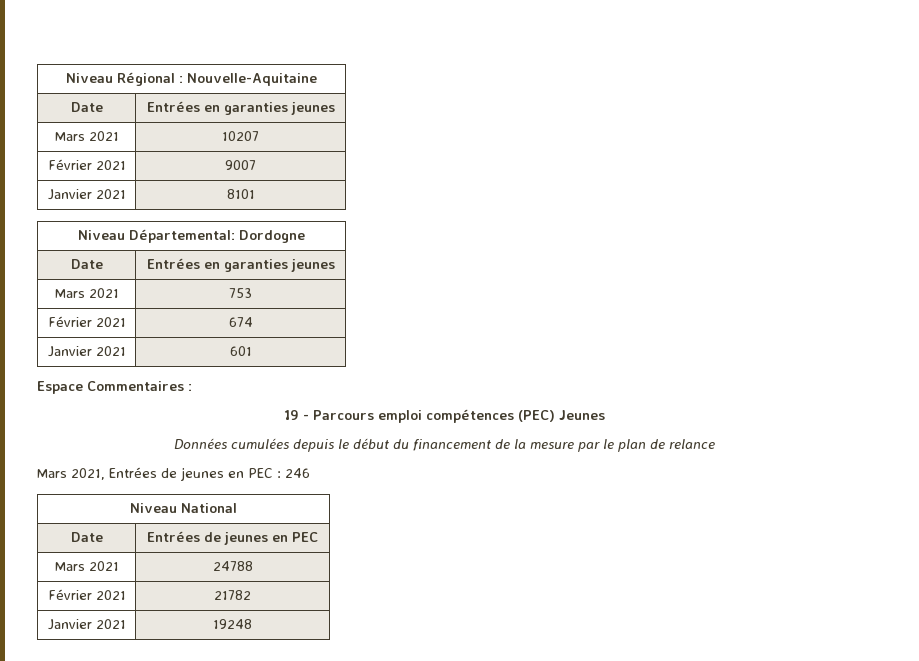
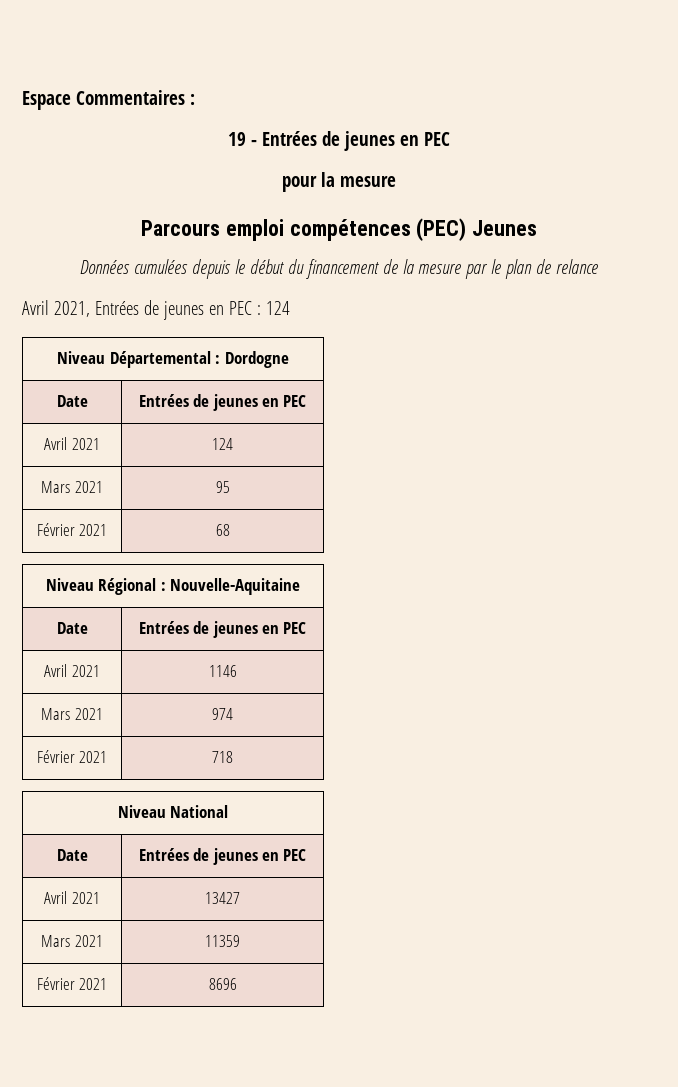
- Niveau Régional : Nouvelle-Aquitaine
- Date | Entrées en garanties jeunes
- Mars 2021 | 10207
- Février 2021 | 9007
- Janvier 2021 | 8101
- Niveau Départemental: Dordogne
- Date | Entrées en garanties jeunes
- Mars 2021 | 753
- Février 2021 | 674
- Janvier 2021 | 601
- 19 - Parcours emploi compétences (PEC) Jeunes
+ 19 - Entrées de jeunes en PEC
+ pour la mesure
+ Parcours emploi compétences (PEC) Jeunes
- Mars 2021, Entrées de jeunes en PEC : 246
+ Avril 2021, Entrées de jeunes en PEC : 124
+ Niveau Départemental : Dordogne
+ Date | Entrées de jeunes en PEC
+ Avril 2021 | 124
+ Mars 2021 | 95
+ Février 2021 | 68
+ Niveau Régional : Nouvelle-Aquitaine
+ Date | Entrées de jeunes en PEC
+ Avril 2021 | 1146
+ Mars 2021 | 974
+ Février 2021 | 718
- Mars 2021 | 24788
- Février 2021 | 21782
- Janvier 2021 | 19248
+ Avril 2021 | 13427
+ Mars 2021 | 11359
+ Février 2021 | 8696

